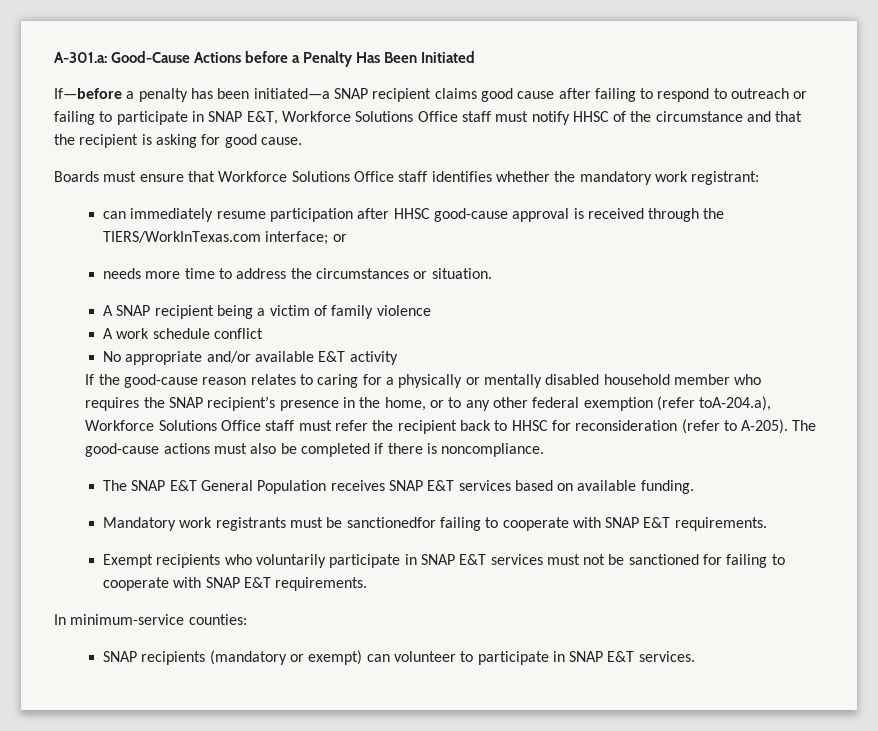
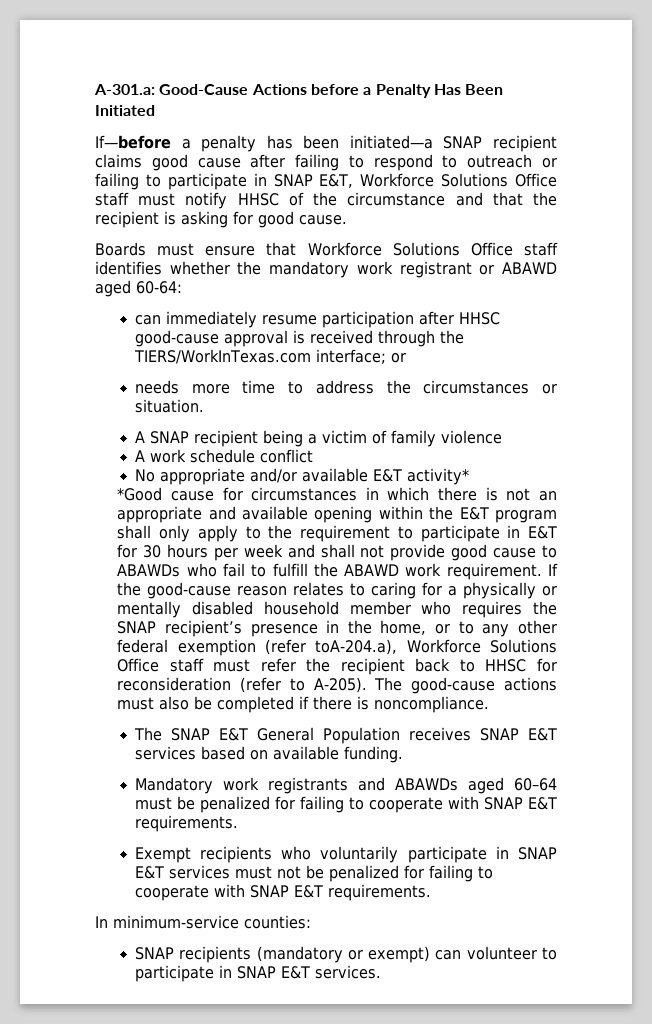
- Boards must ensure that Workforce Solutions Office staff identifies whether the mandatory work registrant:
+ Boards must ensure that Workforce Solutions Office staff identifies whether the mandatory work registrant or ABAWD aged 60-64:
- No appropriate and/or available E&T activity
- If the good-cause reason relates to caring for a physically or mentally disabled household member who requires the SNAP recipient’s presence in the home, or to any other federal exemption (refer toA-204.a), Workforce Solutions Office staff must refer the recipient back to HHSC for reconsideration (refer to A-205).
+ No appropriate and/or available E&T activity*
+ *Good cause for circumstances in which there is not an appropriate and available opening within the E&T program shall only apply to the requirement to participate in E&T for 30 hours per week and shall not provide good cause to ABAWDs who fail to fulfill the ABAWD work requirement. If the good-cause reason relates to caring for a physically or mentally disabled household member who requires the SNAP recipient’s presence in the home, or to any other federal exemption (refer toA-204.a), Workforce Solutions Office staff must refer the recipient back to HHSC for reconsideration (refer to A-205).
- Mandatory work registrants must be sanctionedfor failing to cooperate with SNAP E&T requirements.
+ Mandatory work registrants and ABAWDs aged 60–64 must be penalized for failing to cooperate with SNAP E&T requirements.
- Exempt recipients who voluntarily participate in SNAP E&T services must not be sanctioned for failing to cooperate with SNAP E&T requirements.
+ Exempt recipients who voluntarily participate in SNAP E&T services must not be penalized for failing to cooperate with SNAP E&T requirements.

